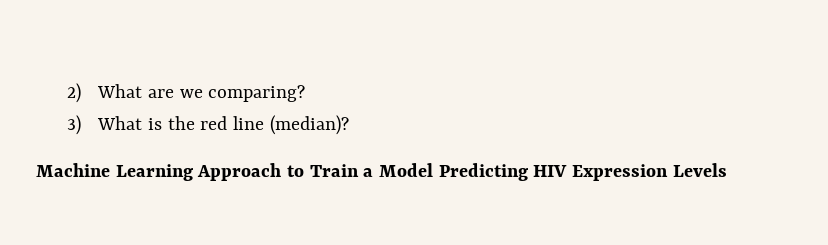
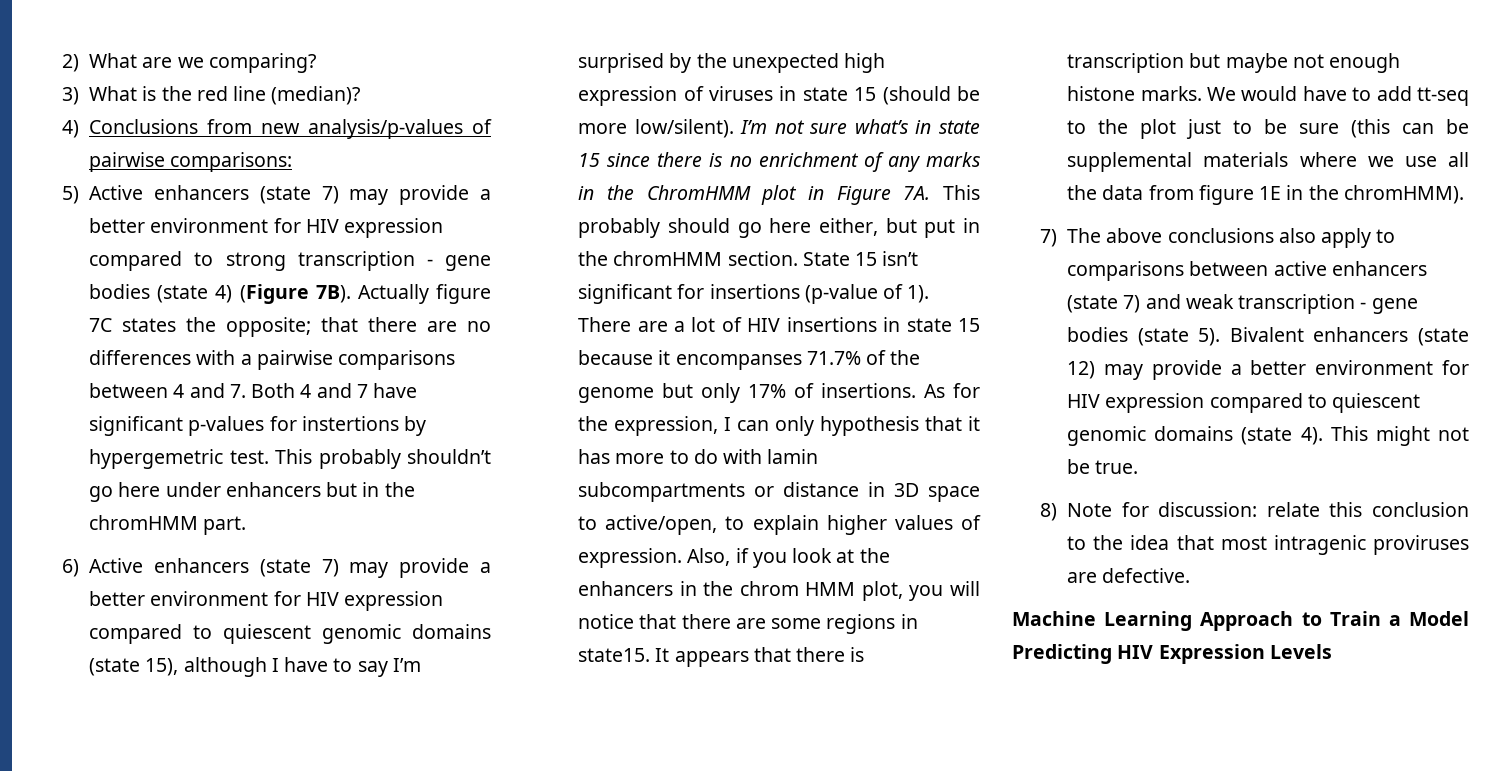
+ 4) Conclusions from new analysis/p-values of pairwise comparisons:
+ 5) Active enhancers (state 7) may provide a better environment for HIV expression compared to strong transcription - gene bodies (state 4) (Figure 7B). Actually figure 7C states the opposite; that there are no differences with a pairwise comparisons between 4 and 7. Both 4 and 7 have significant p-values for instertions by hypergemetric test. This probably shouldn’t go here under enhancers but in the chromHMM part.
+ 6) Active enhancers (state 7) may provide a better environment for HIV expression compared to quiescent genomic domains (state 15), although I have to say I’m surprised by the unexpected high expression of viruses in state 15 (should be more low/silent). I’m not sure what’s in state 15 since there is no enrichment of any marks in the ChromHMM plot in Figure 7A. This probably should go here either, but put in the chromHMM section. State 15 isn’t significant for insertions (p-value of 1). There are a lot of HIV insertions in state 15 because it encompanses 71.7% of the genome but only 17% of insertions. As for the expression, I can only hypothesis that it has more to do with lamin subcompartments or distance in 3D space to active/open, to explain higher values of expression. Also, if you look at the enhancers in the chrom HMM plot, you will notice that there are some regions in state15. It appears that there is transcription but maybe not enough histone marks. We would have to add tt-seq to the plot just to be sure (this can be supplemental materials where we use all the data from figure 1E in the chromHMM).
+ 7) The above conclusions also apply to comparisons between active enhancers (state 7) and weak transcription - gene bodies (state 5). Bivalent enhancers (state 12) may provide a better environment for HIV expression compared to quiescent genomic domains (state 4). This might not be true.
+ 8) Note for discussion: relate this conclusion to the idea that most intragenic proviruses are defective.

